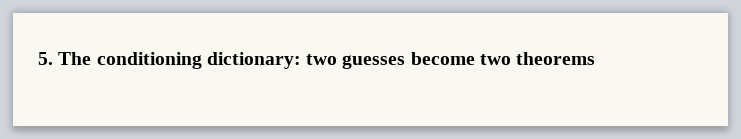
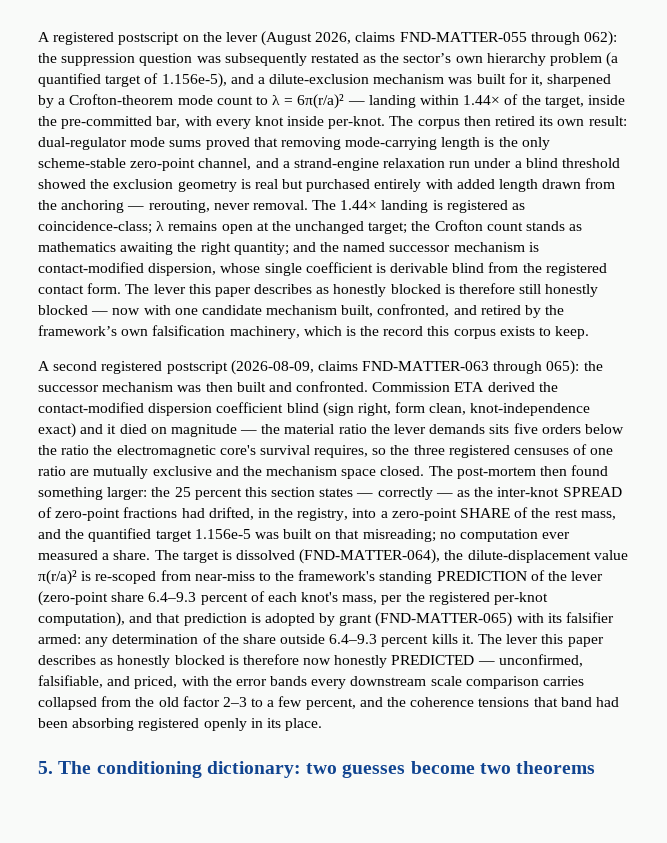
+ A registered postscript on the lever (August 2026, claims FND-MATTER-055 through 062): the suppression question was subsequently restated as the sector’s own hierarchy problem (a quantified target of 1.156e-5), and a dilute-exclusion mechanism was built for it, sharpened by a Crofton-theorem mode count to λ = 6π(r/a)² — landing within 1.44× of the target, inside the pre-committed bar, with every knot inside per-knot. The corpus then retired its own result: dual-regulator mode sums proved that removing mode-carrying length is the only scheme-stable zero-point channel, and a strand-engine relaxation run under a blind threshold showed the exclusion geometry is real but purchased entirely with added length drawn from the anchoring — rerouting, never removal. The 1.44× landing is registered as coincidence-class; λ remains open at the unchanged target; the Crofton count stands as mathematics awaiting the right quantity; and the named successor mechanism is contact-modified dispersion, whose single coefficient is derivable blind from the registered contact form. The lever this paper describes as honestly blocked is therefore still honestly blocked — now with one candidate mechanism built, confronted, and retired by the framework’s own falsification machinery, which is the record this corpus exists to keep.
+ A second registered postscript (2026-08-09, claims FND-MATTER-063 through 065): the successor mechanism was then built and confronted. Commission ETA derived the contact-modified dispersion coefficient blind (sign right, form clean, knot-independence exact) and it died on magnitude — the material ratio the lever demands sits five orders below the ratio the electromagnetic core's survival requires, so the three registered censuses of one ratio are mutually exclusive and the mechanism space closed. The post-mortem then found something larger: the 25 percent this section states — correctly — as the inter-knot SPREAD of zero-point fractions had drifted, in the registry, into a zero-point SHARE of the rest mass, and the quantified target 1.156e-5 was built on that misreading; no computation ever measured a share. The target is dissolved (FND-MATTER-064), the dilute-displacement value π(r/a)² is re-scoped from near-miss to the framework's standing PREDICTION of the lever (zero-point share 6.4–9.3 percent of each knot's mass, per the registered per-knot computation), and that prediction is adopted by grant (FND-MATTER-065) with its falsifier armed: any determination of the share outside 6.4–9.3 percent kills it. The lever this paper describes as honestly blocked is therefore now honestly PREDICTED — unconfirmed, falsifiable, and priced, with the error bands every downstream scale comparison carries collapsed from the old factor 2–3 to a few percent, and the coherence tensions that band had been absorbing registered openly in its place.

